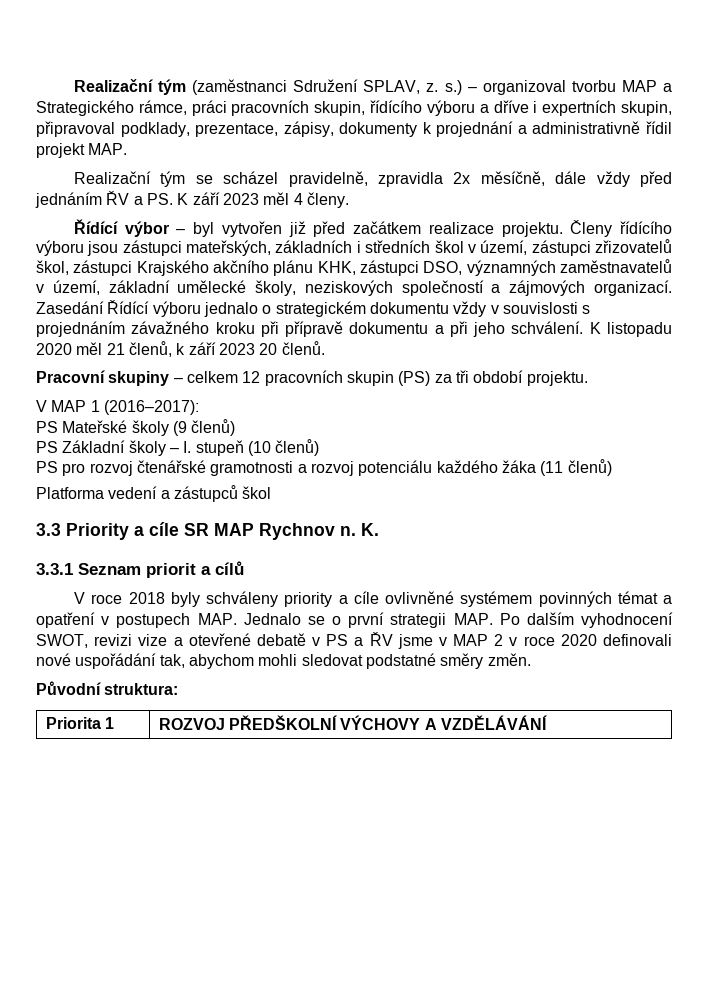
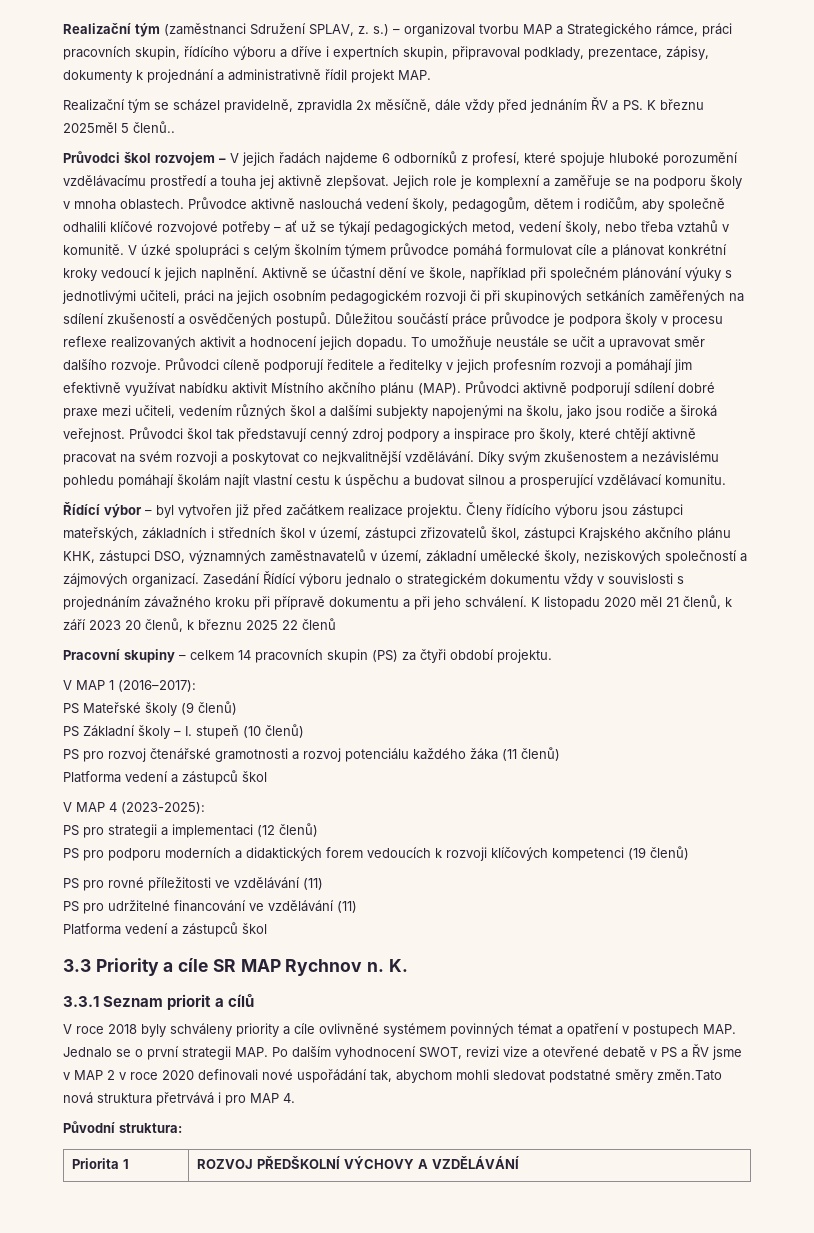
- Realizační tým se scházel pravidelně, zpravidla 2x měsíčně, dále vždy před jednáním ŘV a PS. K září 2023 měl 4 členy.
+ Realizační tým se scházel pravidelně, zpravidla 2x měsíčně, dále vždy před jednáním ŘV a PS. K březnu 2025měl 5 členů..
+ Průvodci škol rozvojem – V jejich řadách najdeme 6 odborníků z profesí, které spojuje hluboké porozumění vzdělávacímu prostředí a touha jej aktivně zlepšovat. Jejich role je komplexní a zaměřuje se na podporu školy v mnoha oblastech. Průvodce aktivně naslouchá vedení školy, pedagogům, dětem i rodičům, aby společně odhalili klíčové rozvojové potřeby – ať už se týkají pedagogických metod, vedení školy, nebo třeba vztahů v komunitě. V úzké spolupráci s celým školním týmem průvodce pomáhá formulovat cíle a plánovat konkrétní kroky vedoucí k jejich naplnění. Aktivně se účastní dění ve škole, například při společném plánování výuky s jednotlivými učiteli, práci na jejich osobním pedagogickém rozvoji či při skupinových setkáních zaměřených na sdílení zkušeností a osvědčených postupů. Důležitou součástí práce průvodce je podpora školy v procesu reflexe realizovaných aktivit a hodnocení jejich dopadu. To umožňuje neustále se učit a upravovat směr dalšího rozvoje. Průvodci cíleně podporují ředitele a ředitelky v jejich profesním rozvoji a pomáhají jim efektivně využívat nabídku aktivit Místního akčního plánu (MAP). Průvodci aktivně podporují sdílení dobré praxe mezi učiteli, vedením různých škol a dalšími subjekty napojenými na školu, jako jsou rodiče a široká veřejnost. Průvodci škol tak představují cenný zdroj podpory a inspirace pro školy, které chtějí aktivně pracovat na svém rozvoji a poskytovat co nejkvalitnější vzdělávání. Díky svým zkušenostem a nezávislému pohledu pomáhají školám najít vlastní cestu k úspěchu a budovat silnou a prosperující vzdělávací komunitu.
- K listopadu 2020 měl 21 členů, k září 2023 20 členů.
+ K listopadu 2020 měl 21 členů, k září 2023 20 členů, k březnu 2025 22 členů
- Pracovní skupiny – celkem 12 pracovních skupin (PS) za tři období projektu.
+ Pracovní skupiny – celkem 14 pracovních skupin (PS) za čtyři období projektu.
+ V MAP 4 (2023-2025):
+ PS pro strategii a implementaci (12 členů)
+ PS pro podporu moderních a didaktických forem vedoucích k rozvoji klíčových kompetenci (19 členů)
+ PS pro rovné příležitosti ve vzdělávání (11)
+ PS pro udržitelné financování ve vzdělávání (11)
+ Platforma vedení a zástupců škol
- V roce 2018 byly schváleny priority a cíle ovlivněné systémem povinných témat a opatření v postupech MAP. Jednalo se o první strategii MAP. Po dalším vyhodnocení SWOT, revizi vize a otevřené debatě v PS a ŘV jsme v MAP 2 v roce 2020 definovali nové uspořádání tak, abychom mohli sledovat podstatné směry změn.
+ V roce 2018 byly schváleny priority a cíle ovlivněné systémem povinných témat a opatření v postupech MAP. Jednalo se o první strategii MAP. Po dalším vyhodnocení SWOT, revizi vize a otevřené debatě v PS a ŘV jsme v MAP 2 v roce 2020 definovali nové uspořádání tak, abychom mohli sledovat podstatné směry změn.Tato nová struktura přetrvává i pro MAP 4.

